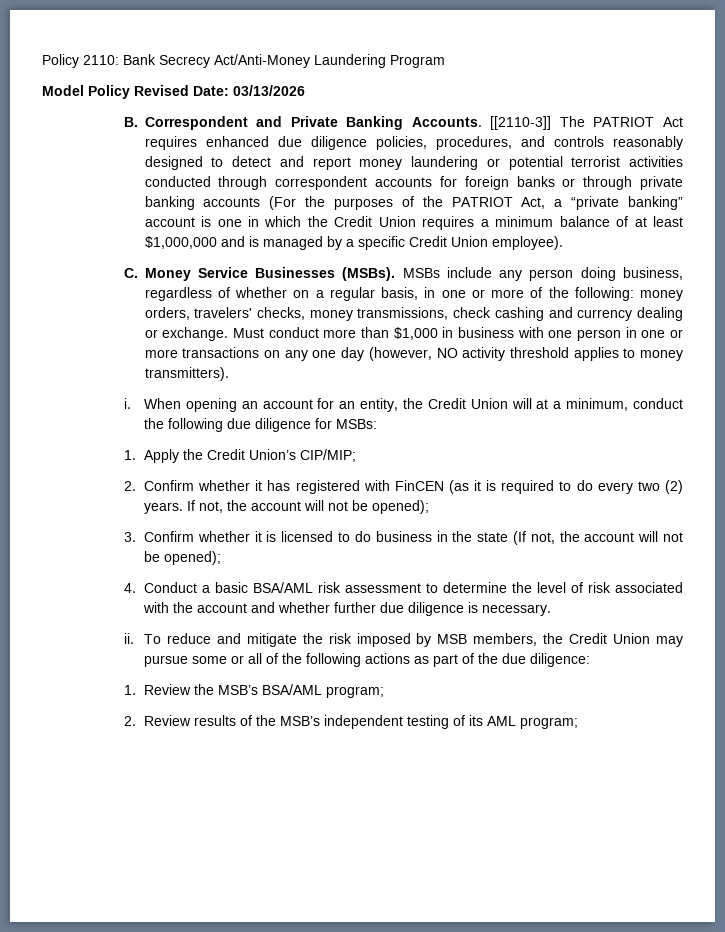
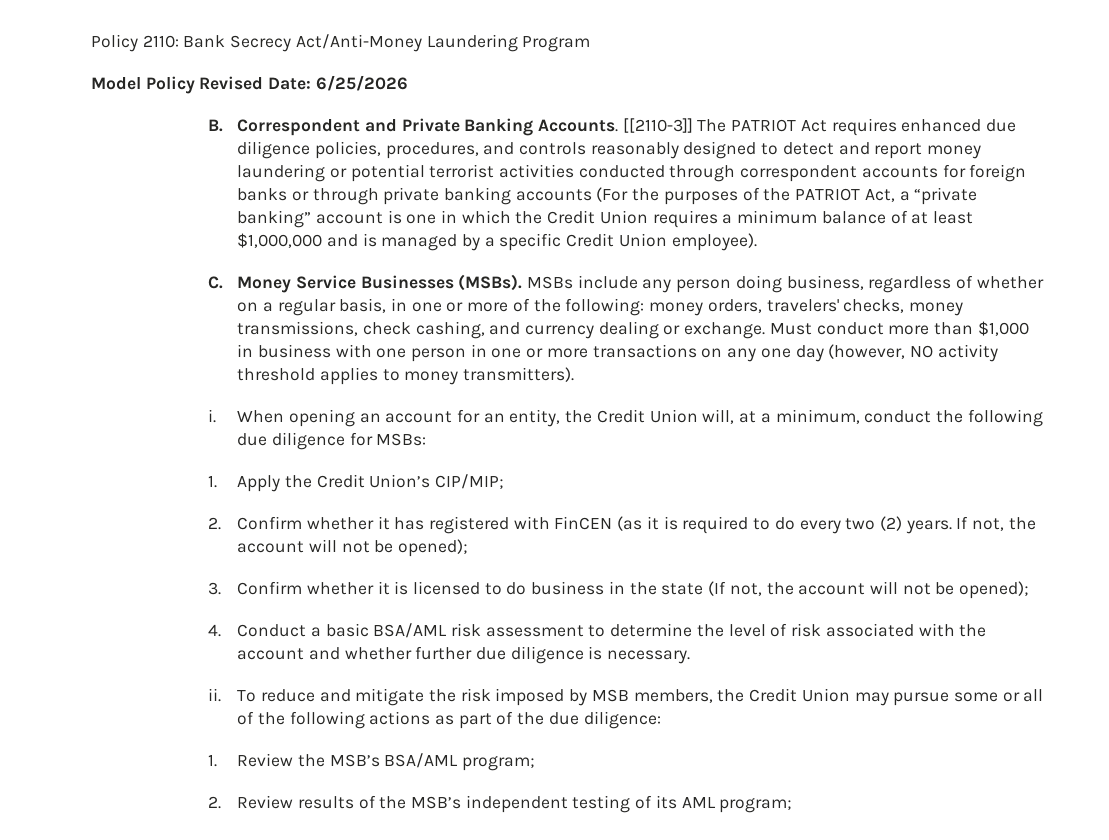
- Model Policy Revised Date: 03/13/2026
+ Model Policy Revised Date: 6/25/2026
- MSBs include any person doing business, regardless of whether on a regular basis, in one or more of the following: money orders, travelers' checks, money transmissions, check cashing and currency dealing or exchange.
+ MSBs include any person doing business, regardless of whether on a regular basis, in one or more of the following: money orders, travelers' checks, money transmissions, check cashing, and currency dealing or exchange.
- When opening an account for an entity, the Credit Union will at a minimum, conduct the following due diligence for MSBs:
+ When opening an account for an entity, the Credit Union will, at a minimum, conduct the following due diligence for MSBs:

